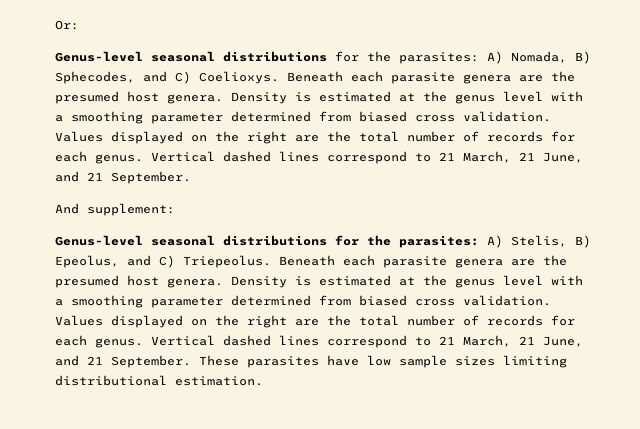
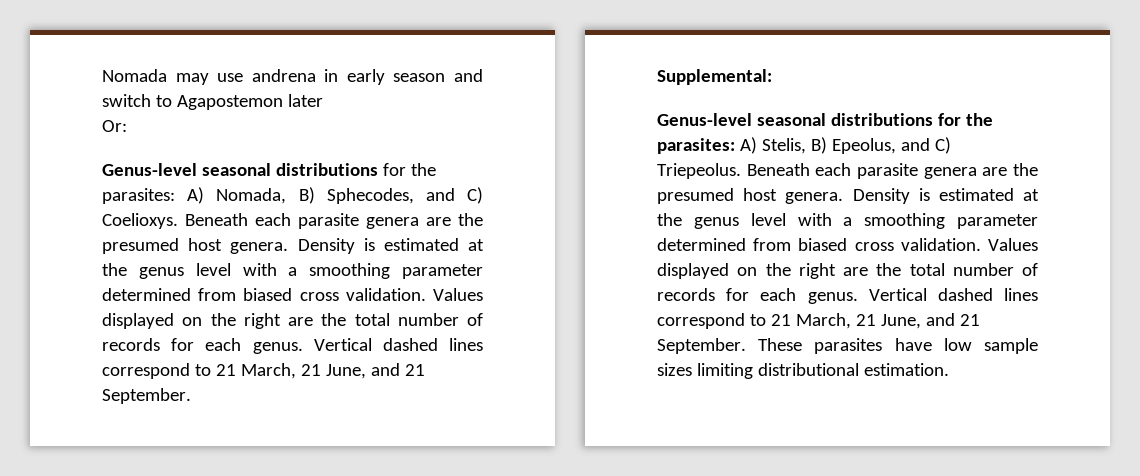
+ Nomada may use andrena in early season and switch to Agapostemon later
- And supplement:
+ Supplemental:

